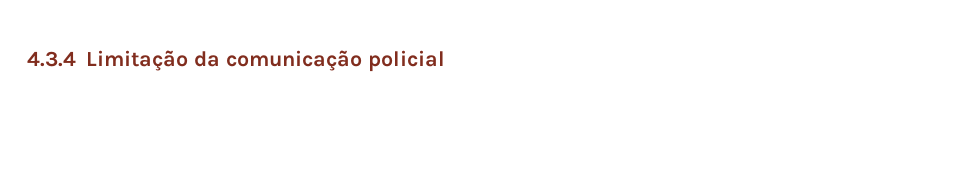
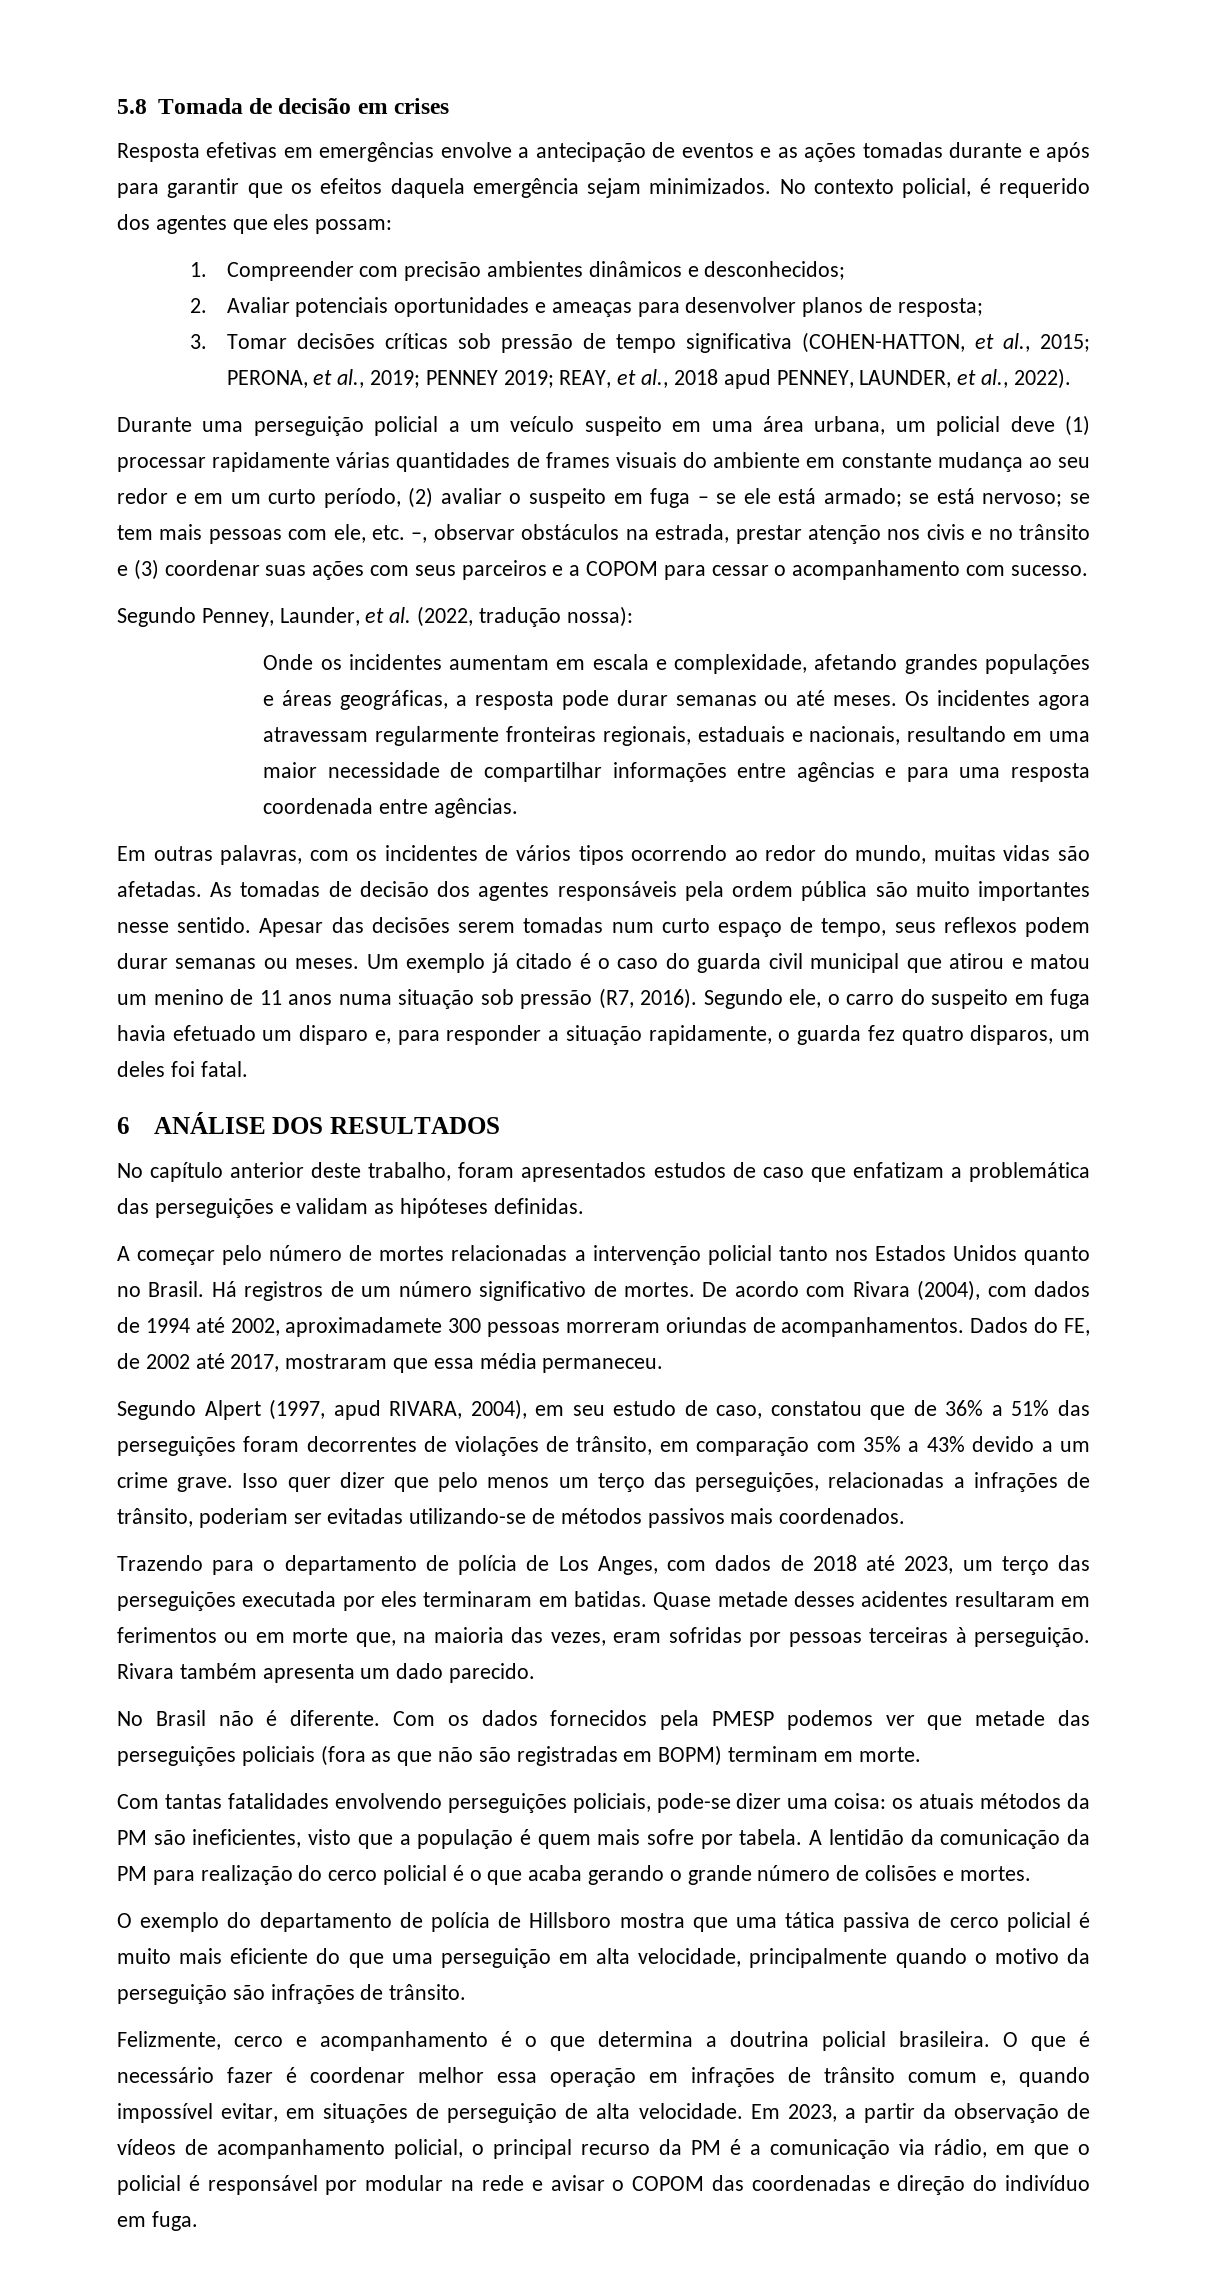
- 4.3.4 Limitação da comunicação policial
+ 5.8 Tomada de decisão em crises
+ Resposta efetivas em emergências envolve a antecipação de eventos e as ações tomadas durante e após para garantir que os efeitos daquela emergência sejam minimizados. No contexto policial, é requerido dos agentes que eles possam:
+ 1. Compreender com precisão ambientes dinâmicos e desconhecidos;
+ 2. Avaliar potenciais oportunidades e ameaças para desenvolver planos de resposta;
+ 3. Tomar decisões críticas sob pressão de tempo significativa (COHEN-HATTON, et al., 2015; PERONA, et al., 2019; PENNEY 2019; REAY, et al., 2018 apud PENNEY, LAUNDER, et al., 2022).
+ Durante uma perseguição policial a um veículo suspeito em uma área urbana, um policial deve (1) processar rapidamente várias quantidades de frames visuais do ambiente em constante mudança ao seu redor e em um curto período, (2) avaliar o suspeito em fuga – se ele está armado; se está nervoso; se tem mais pessoas com ele, etc. –, observar obstáculos na estrada, prestar atenção nos civis e no trânsito e (3) coordenar suas ações com seus parceiros e a COPOM para cessar o acompanhamento com sucesso.
+ Segundo Penney, Launder, et al. (2022, tradução nossa):
+ Onde os incidentes aumentam em escala e complexidade, afetando grandes populações e áreas geográficas, a resposta pode durar semanas ou até meses. Os incidentes agora atravessam regularmente fronteiras regionais, estaduais e nacionais, resultando em uma maior necessidade de compartilhar informações entre agências e para uma resposta coordenada entre agências.
+ Em outras palavras, com os incidentes de vários tipos ocorrendo ao redor do mundo, muitas vidas são afetadas. As tomadas de decisão dos agentes responsáveis pela ordem pública são muito importantes nesse sentido. Apesar das decisões serem tomadas num curto espaço de tempo, seus reflexos podem durar semanas ou meses. Um exemplo já citado é o caso do guarda civil municipal que atirou e matou um menino de 11 anos numa situação sob pressão (R7, 2016). Segundo ele, o carro do suspeito em fuga havia efetuado um disparo e, para responder a situação rapidamente, o guarda fez quatro disparos, um deles foi fatal.
+ 6 ANÁLISE DOS RESULTADOS
+ No capítulo anterior deste trabalho, foram apresentados estudos de caso que enfatizam a problemática das perseguições e validam as hipóteses definidas.
+ A começar pelo número de mortes relacionadas a intervenção policial tanto nos Estados Unidos quanto no Brasil. Há registros de um número significativo de mortes. De acordo com Rivara (2004), com dados de 1994 até 2002, aproximadamete 300 pessoas morreram oriundas de acompanhamentos. Dados do FE, de 2002 até 2017, mostraram que essa média permaneceu.
+ Segundo Alpert (1997, apud RIVARA, 2004), em seu estudo de caso, constatou que de 36% a 51% das perseguições foram decorrentes de violações de trânsito, em comparação com 35% a 43% devido a um crime grave. Isso quer dizer que pelo menos um terço das perseguições, relacionadas a infrações de trânsito, poderiam ser evitadas utilizando-se de métodos passivos mais coordenados.
+ Trazendo para o departamento de polícia de Los Anges, com dados de 2018 até 2023, um terço das perseguições executada por eles terminaram em batidas. Quase metade desses acidentes resultaram em ferimentos ou em morte que, na maioria das vezes, eram sofridas por pessoas terceiras à perseguição. Rivara também apresenta um dado parecido.
+ No Brasil não é diferente. Com os dados fornecidos pela PMESP podemos ver que metade das perseguições policiais (fora as que não são registradas em BOPM) terminam em morte.
+ Com tantas fatalidades envolvendo perseguições policiais, pode-se dizer uma coisa: os atuais métodos da PM são ineficientes, visto que a população é quem mais sofre por tabela. A lentidão da comunicação da PM para realização do cerco policial é o que acaba gerando o grande número de colisões e mortes.
+ O exemplo do departamento de polícia de Hillsboro mostra que uma tática passiva de cerco policial é muito mais eficiente do que uma perseguição em alta velocidade, principalmente quando o motivo da perseguição são infrações de trânsito.
+ Felizmente, cerco e acompanhamento é o que determina a doutrina policial brasileira. O que é necessário fazer é coordenar melhor essa operação em infrações de trânsito comum e, quando impossível evitar, em situações de perseguição de alta velocidade. Em 2023, a partir da observação de vídeos de acompanhamento policial, o principal recurso da PM é a comunicação via rádio, em que o policial é responsável por modular na rede e avisar o COPOM das coordenadas e direção do indivíduo em fuga.

